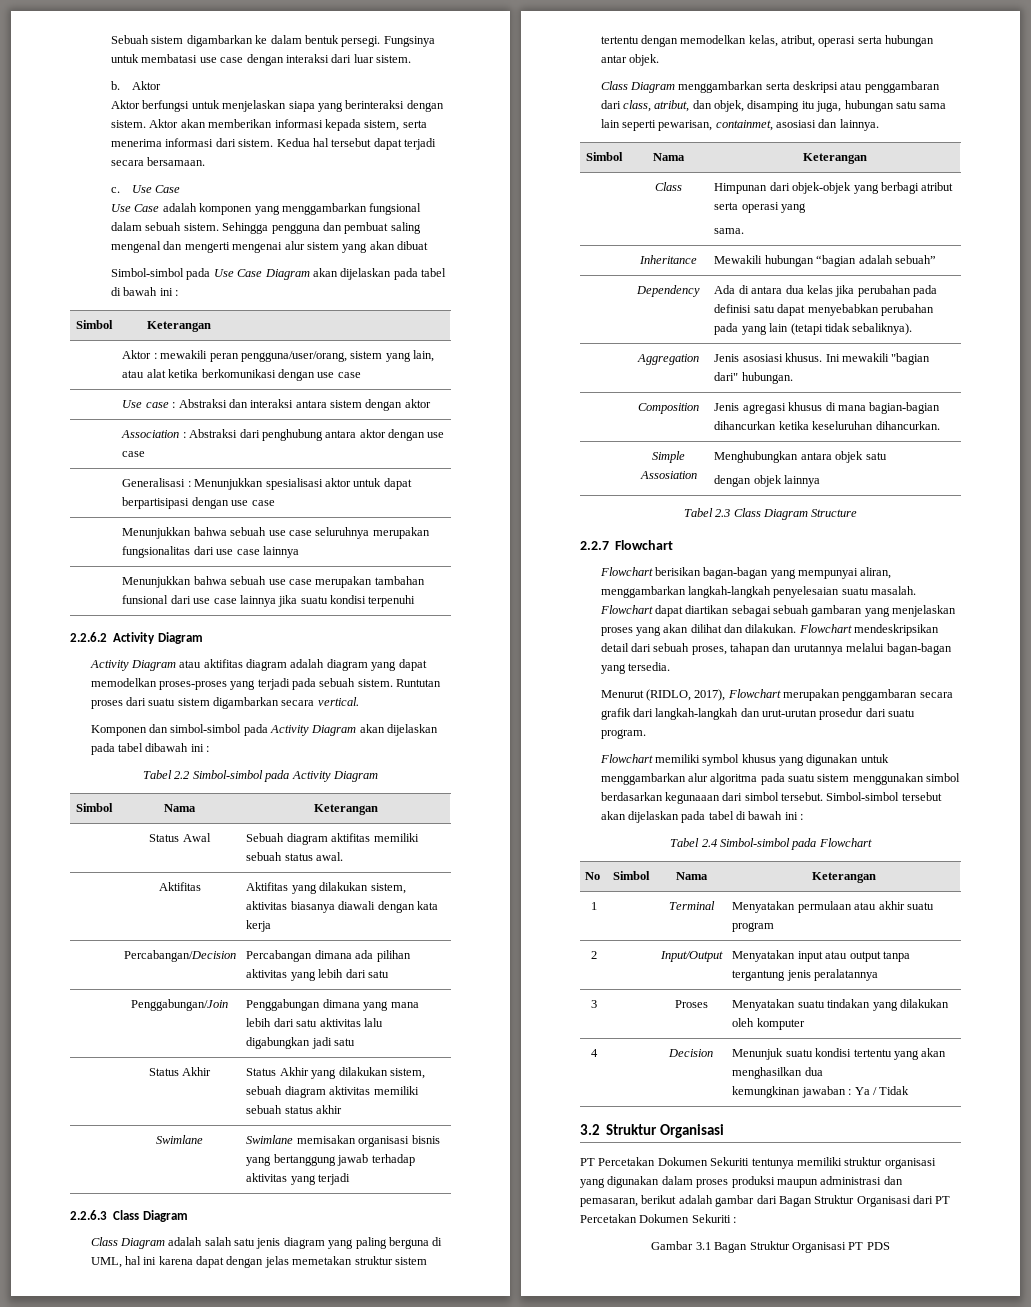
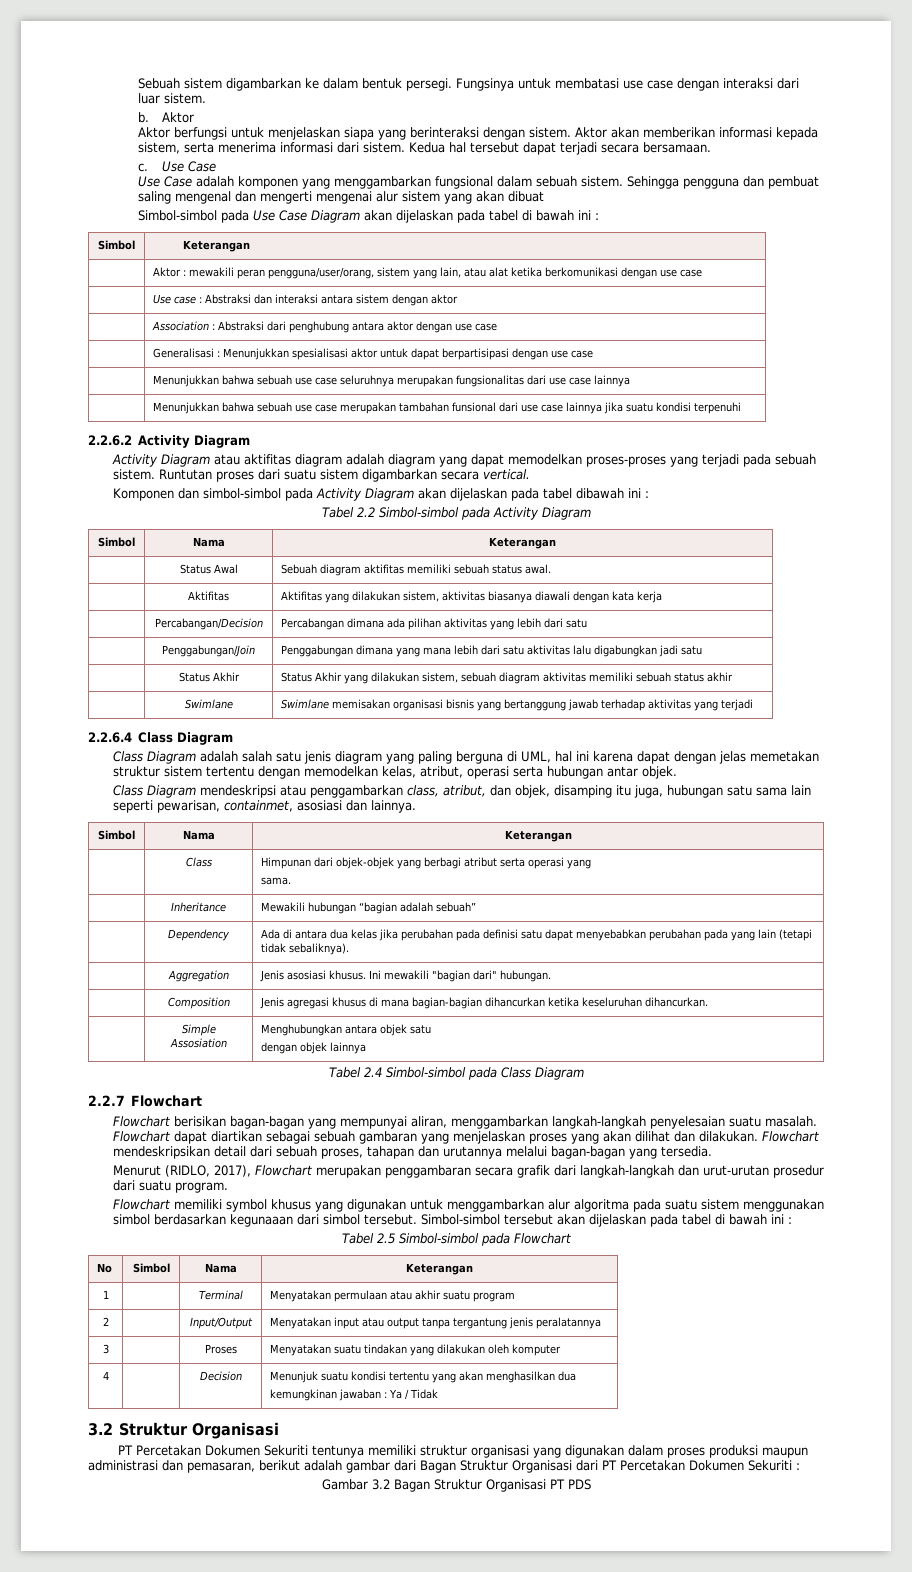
- 2.2.6.3 Class Diagram
+ 2.2.6.4 Class Diagram
- Class Diagram menggambarkan serta deskripsi atau penggambaran dari class, atribut, dan objek, disamping itu juga, hubungan satu sama lain seperti pewarisan, containmet, asosiasi dan lainnya.
+ Class Diagram mendeskripsi atau penggambarkan class, atribut, dan objek, disamping itu juga, hubungan satu sama lain seperti pewarisan, containmet, asosiasi dan lainnya.
- Tabel 2.3 Class Diagram Structure
+ Tabel 2.4 Simbol-simbol pada Class Diagram
- Tabel 2.4 Simbol-simbol pada Flowchart
+ Tabel 2.5 Simbol-simbol pada Flowchart
- Gambar 3.1 Bagan Struktur Organisasi PT PDS
+ Gambar 3.2 Bagan Struktur Organisasi PT PDS

